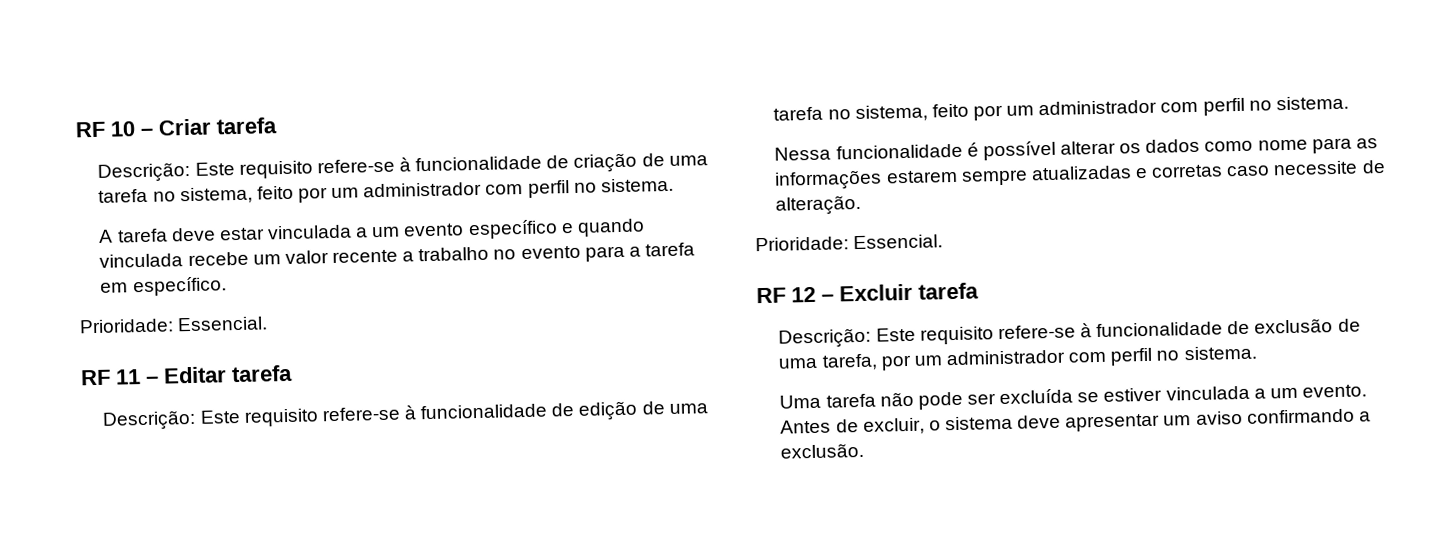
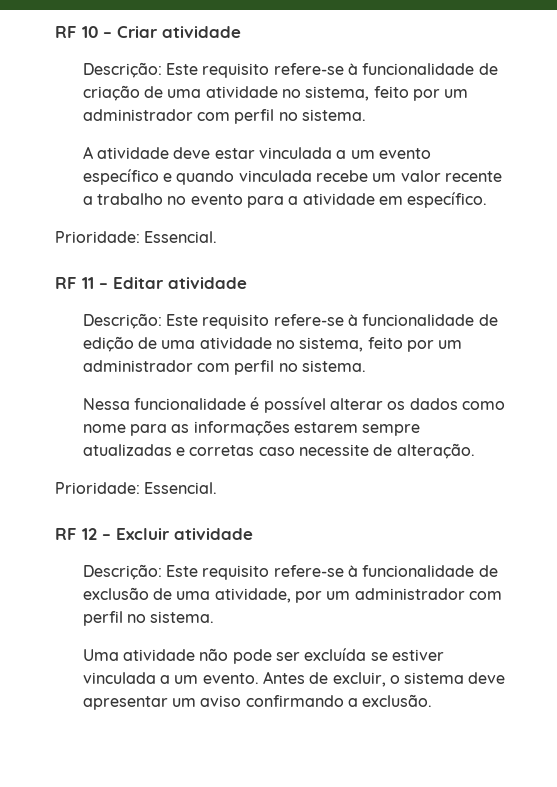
- RF 10 – Criar tarefa
+ RF 10 – Criar atividade
- Descrição: Este requisito refere-se à funcionalidade de criação de uma tarefa no sistema, feito por um administrador com perfil no sistema.
+ Descrição: Este requisito refere-se à funcionalidade de criação de uma atividade no sistema, feito por um administrador com perfil no sistema.
- A tarefa deve estar vinculada a um evento específico e quando vinculada recebe um valor recente a trabalho no evento para a tarefa em específico.
+ A atividade deve estar vinculada a um evento específico e quando vinculada recebe um valor recente a trabalho no evento para a atividade em específico.
- RF 11 – Editar tarefa
+ RF 11 – Editar atividade
- Descrição: Este requisito refere-se à funcionalidade de edição de uma tarefa no sistema, feito por um administrador com perfil no sistema.
+ Descrição: Este requisito refere-se à funcionalidade de edição de uma atividade no sistema, feito por um administrador com perfil no sistema.
- RF 12 – Excluir tarefa
+ RF 12 – Excluir atividade
- Descrição: Este requisito refere-se à funcionalidade de exclusão de uma tarefa, por um administrador com perfil no sistema.
+ Descrição: Este requisito refere-se à funcionalidade de exclusão de uma atividade, por um administrador com perfil no sistema.
- Uma tarefa não pode ser excluída se estiver vinculada a um evento.
+ Uma atividade não pode ser excluída se estiver vinculada a um evento.

